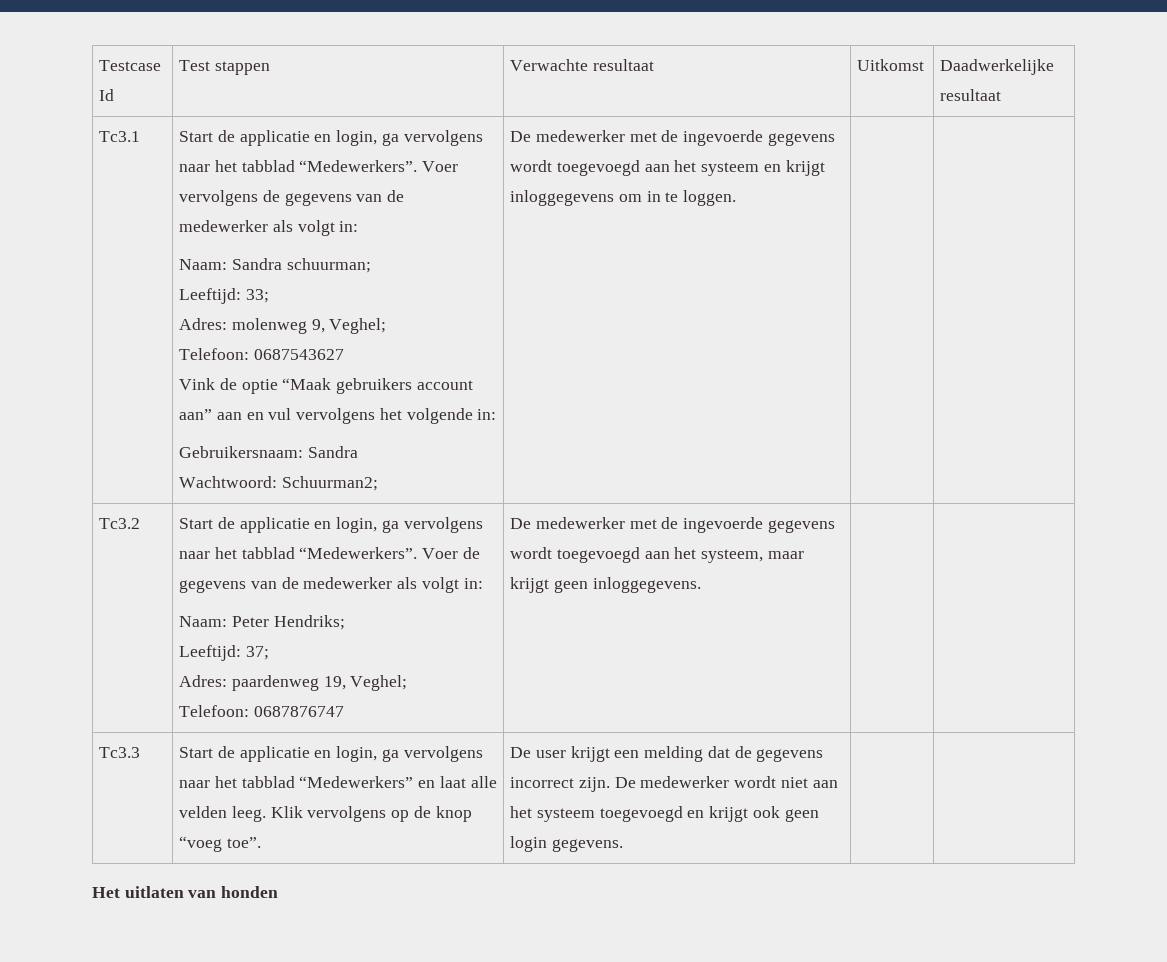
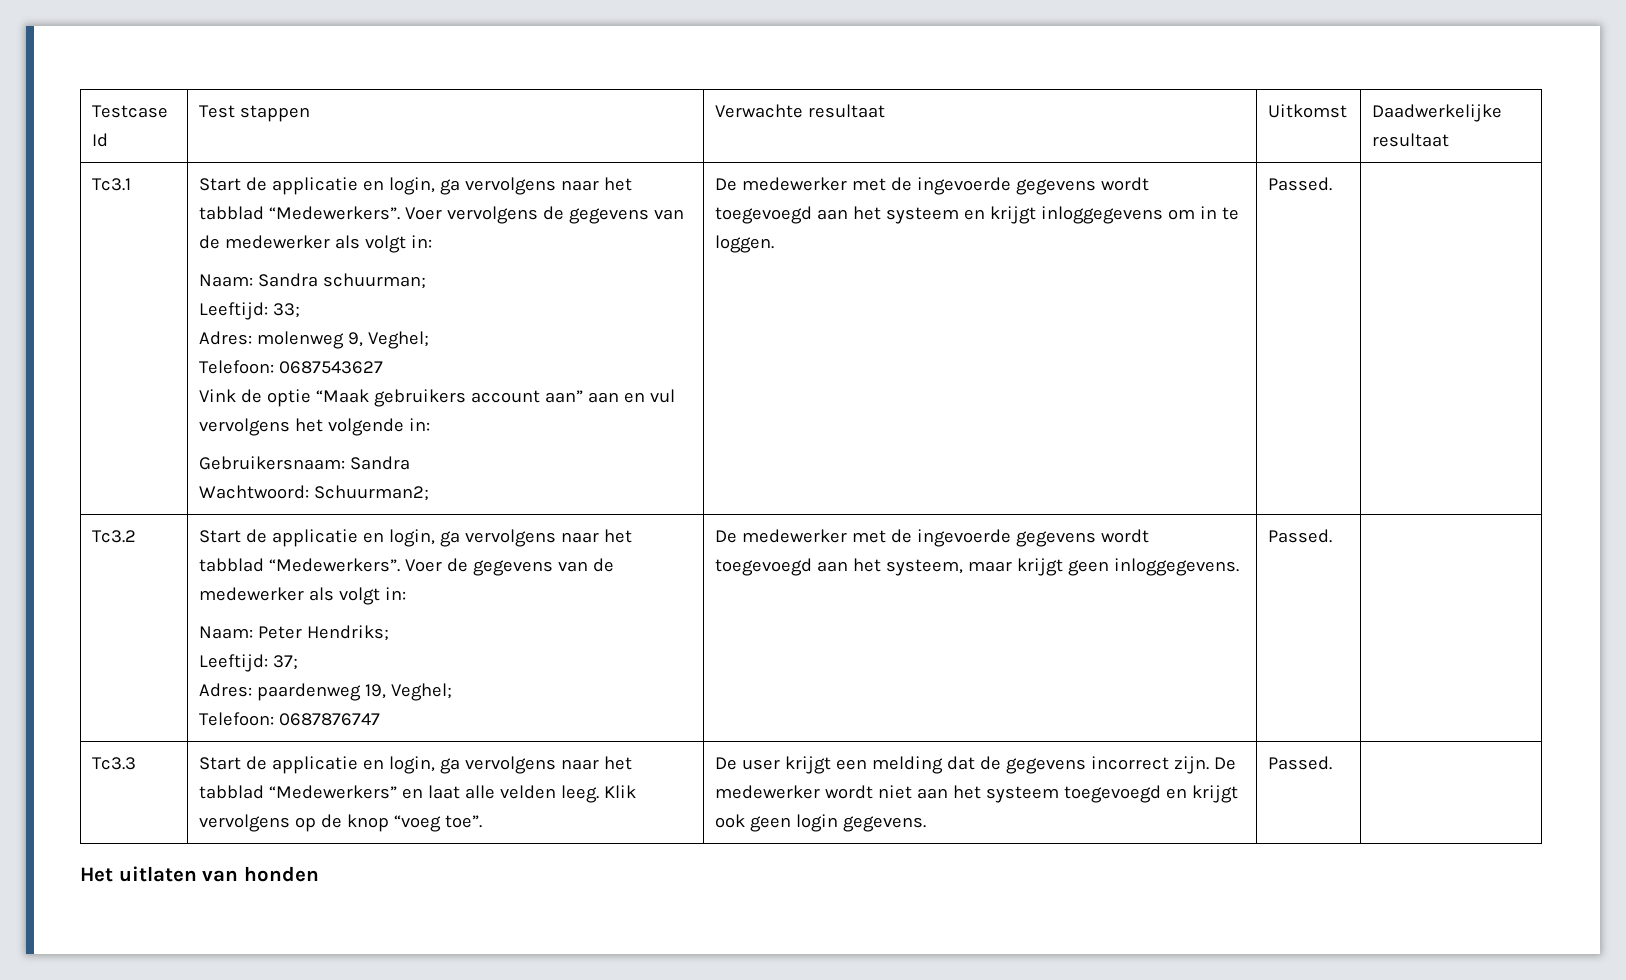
- De medewerker met de ingevoerde gegevens wordt toegevoegd aan het systeem en krijgt inloggegevens om in te loggen.
+ De medewerker met de ingevoerde gegevens wordt toegevoegd aan het systeem en krijgt inloggegevens om in te loggen. | Passed.
- De medewerker met de ingevoerde gegevens wordt toegevoegd aan het systeem, maar krijgt geen inloggegevens.
+ De medewerker met de ingevoerde gegevens wordt toegevoegd aan het systeem, maar krijgt geen inloggegevens. | Passed.
- De medewerker wordt niet aan het systeem toegevoegd en krijgt ook geen login gegevens.
+ De medewerker wordt niet aan het systeem toegevoegd en krijgt ook geen login gegevens. | Passed.

